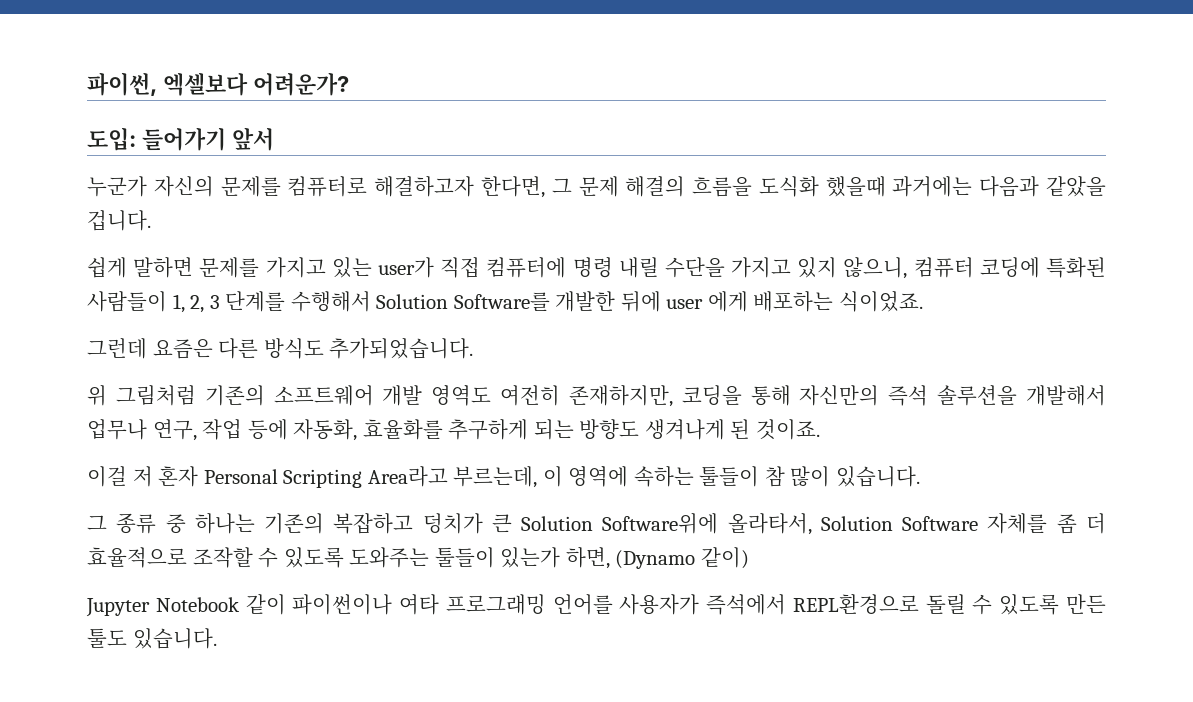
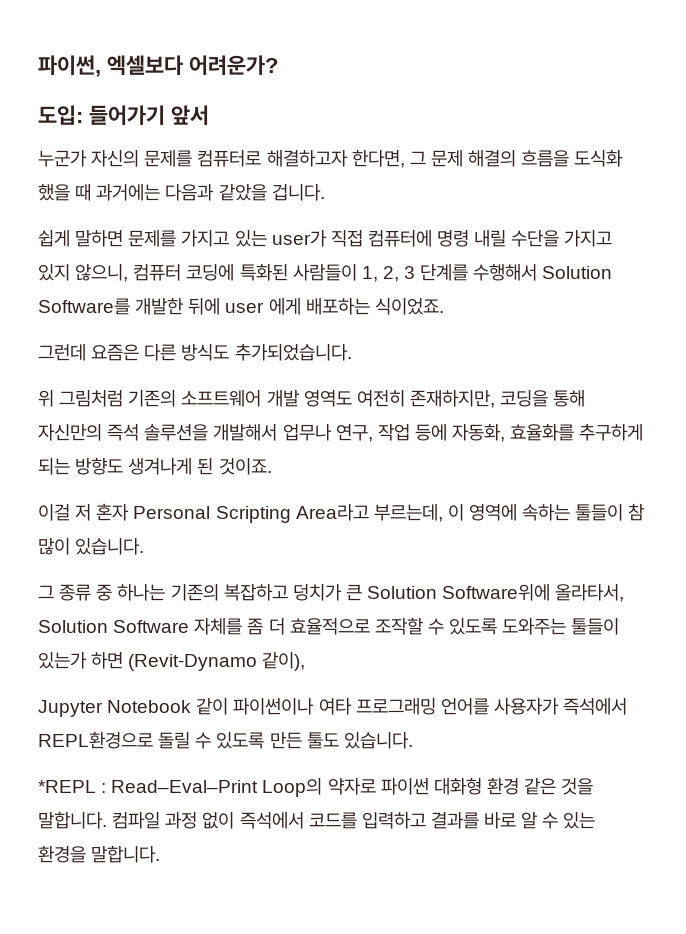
- 누군가 자신의 문제를 컴퓨터로 해결하고자 한다면, 그 문제 해결의 흐름을 도식화 했을때 과거에는 다음과 같았을 겁니다.
+ 누군가 자신의 문제를 컴퓨터로 해결하고자 한다면, 그 문제 해결의 흐름을 도식화 했을 때 과거에는 다음과 같았을 겁니다.
- 그 종류 중 하나는 기존의 복잡하고 덩치가 큰 Solution Software위에 올라타서, Solution Software 자체를 좀 더 효율적으로 조작할 수 있도록 도와주는 툴들이 있는가 하면, (Dynamo 같이)
+ 그 종류 중 하나는 기존의 복잡하고 덩치가 큰 Solution Software위에 올라타서, Solution Software 자체를 좀 더 효율적으로 조작할 수 있도록 도와주는 툴들이 있는가 하면 (Revit-Dynamo 같이),
+ *REPL : Read–Eval–Print Loop의 약자로 파이썬 대화형 환경 같은 것을 말합니다. 컴파일 과정 없이 즉석에서 코드를 입력하고 결과를 바로 알 수 있는 환경을 말합니다.

